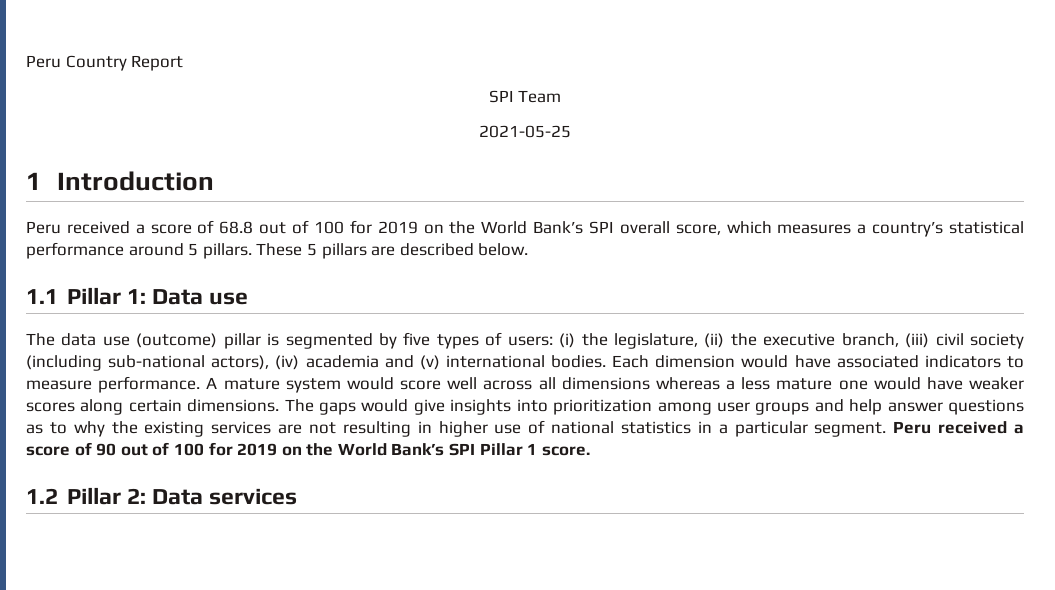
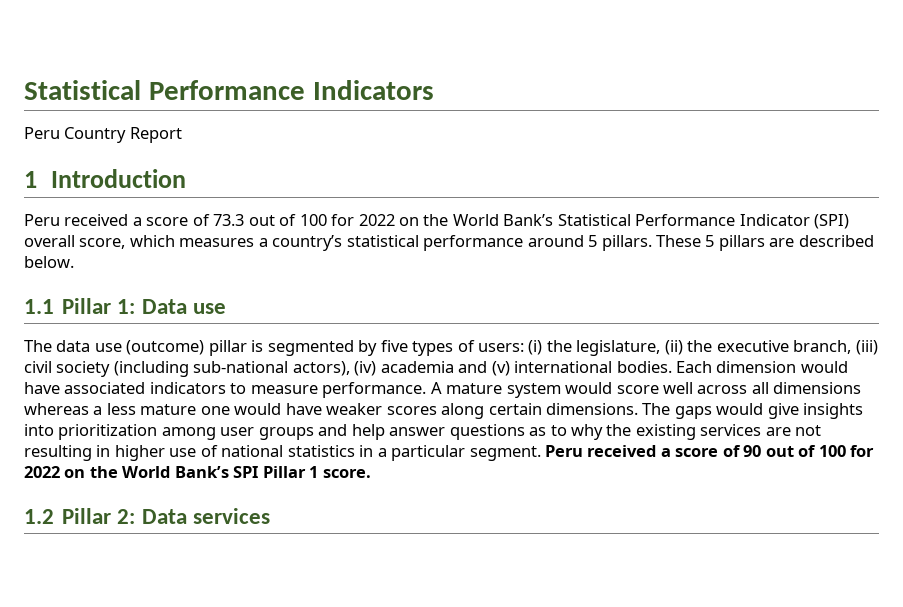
+ Statistical Performance Indicators
- SPI Team
- 2021-05-25
- Peru received a score of 68.8 out of 100 for 2019 on the World Bank’s SPI overall score, which measures a country’s statistical performance around 5 pillars.
+ Peru received a score of 73.3 out of 100 for 2022 on the World Bank’s Statistical Performance Indicator (SPI) overall score, which measures a country’s statistical performance around 5 pillars.
- Peru received a score of 90 out of 100 for 2019 on the World Bank’s SPI Pillar 1 score.
+ Peru received a score of 90 out of 100 for 2022 on the World Bank’s SPI Pillar 1 score.

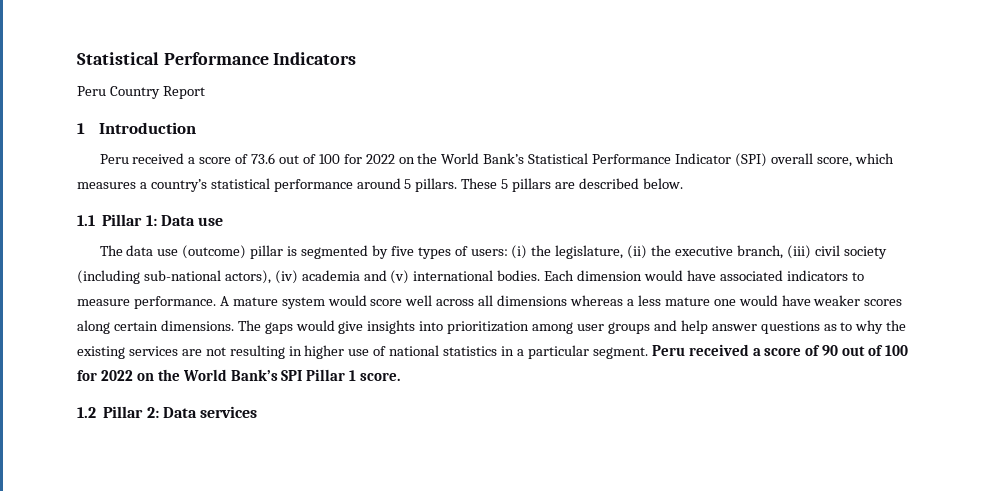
- Peru received a score of 73.3 out of 100 for 2022 on the World Bank’s Statistical Performance Indicator (SPI) overall score, which measures a country’s statistical performance around 5 pillars.
+ Peru received a score of 73.6 out of 100 for 2022 on the World Bank’s Statistical Performance Indicator (SPI) overall score, which measures a country’s statistical performance around 5 pillars.

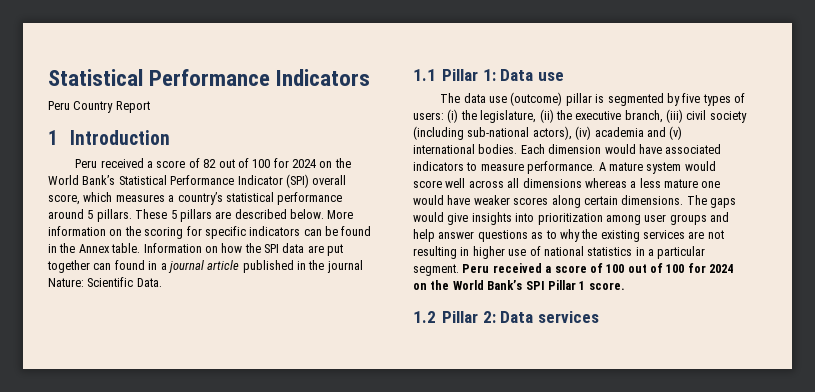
- Peru received a score of 73.6 out of 100 for 2022 on the World Bank’s Statistical Performance Indicator (SPI) overall score, which measures a country’s statistical performance around 5 pillars.
+ Peru received a score of 82 out of 100 for 2024 on the World Bank’s Statistical Performance Indicator (SPI) overall score, which measures a country’s statistical performance around 5 pillars.
+ More information on the scoring for specific indicators can be found in the Annex table. Information on how the SPI data are put together can found in a journal article published in the journal Nature: Scientific Data.
- Peru received a score of 90 out of 100 for 2022 on the World Bank’s SPI Pillar 1 score.
+ Peru received a score of 100 out of 100 for 2024 on the World Bank’s SPI Pillar 1 score.

